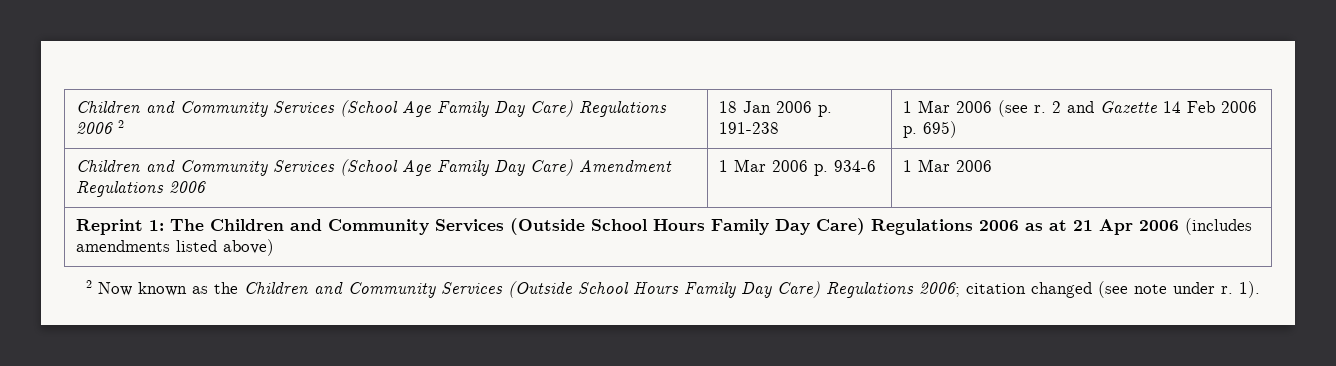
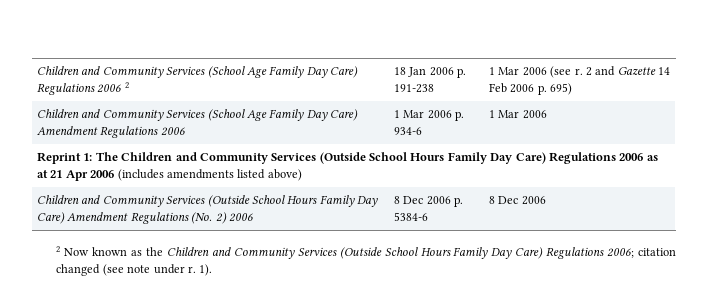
+ Children and Community Services (Outside School Hours Family Day Care) Amendment Regulations (No. 2) 2006 | 8 Dec 2006 p. 5384-6 | 8 Dec 2006

